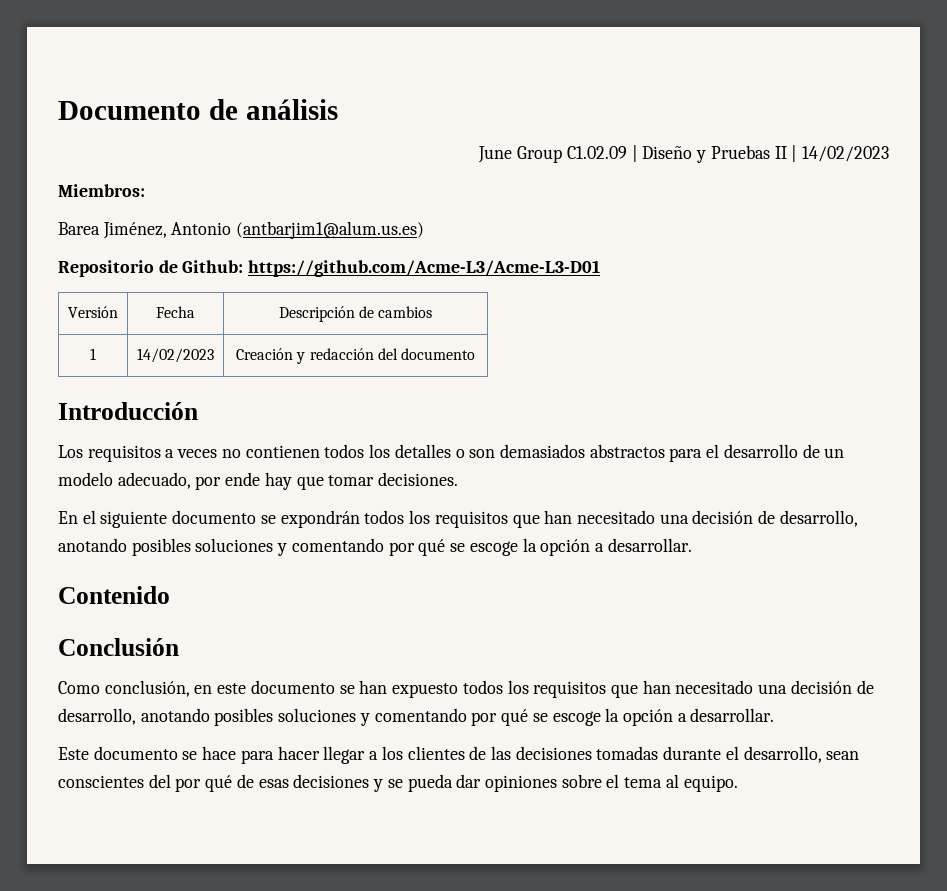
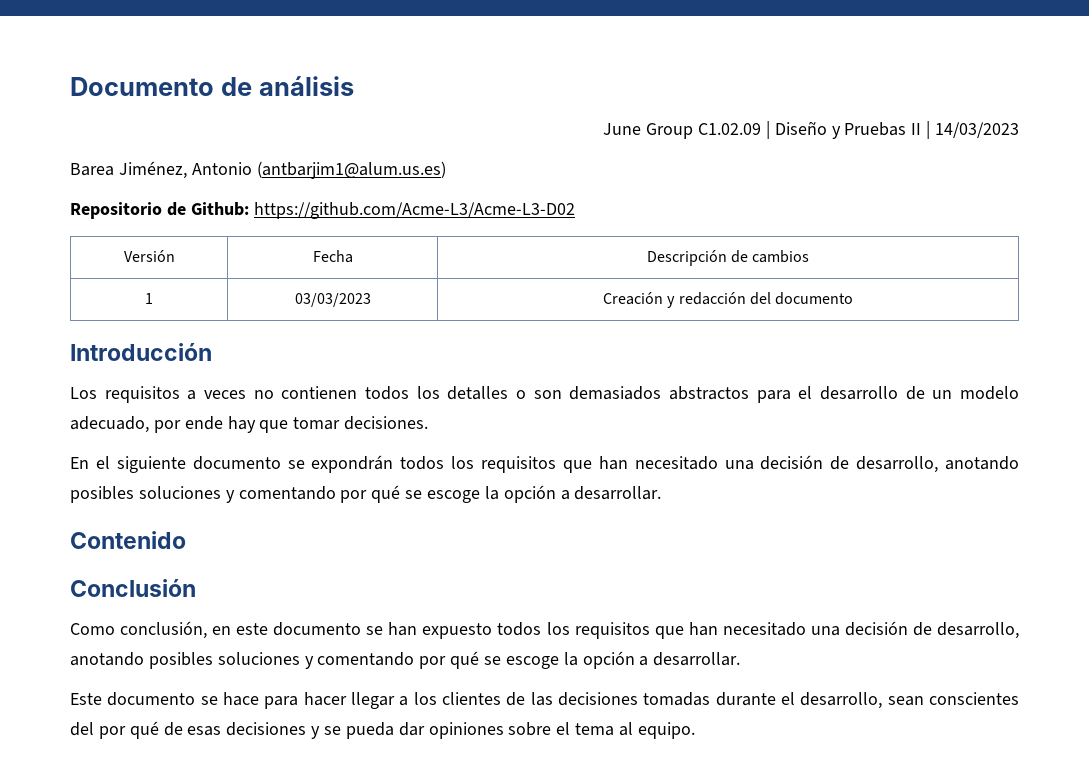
- June Group C1.02.09 | Diseño y Pruebas II | 14/02/2023
- Miembros:
+ June Group C1.02.09 | Diseño y Pruebas II | 14/03/2023
- Repositorio de Github: https://github.com/Acme-L3/Acme-L3-D01
+ Repositorio de Github: https://github.com/Acme-L3/Acme-L3-D02
- 1 | 14/02/2023 | Creación y redacción del documento
+ 1 | 03/03/2023 | Creación y redacción del documento

